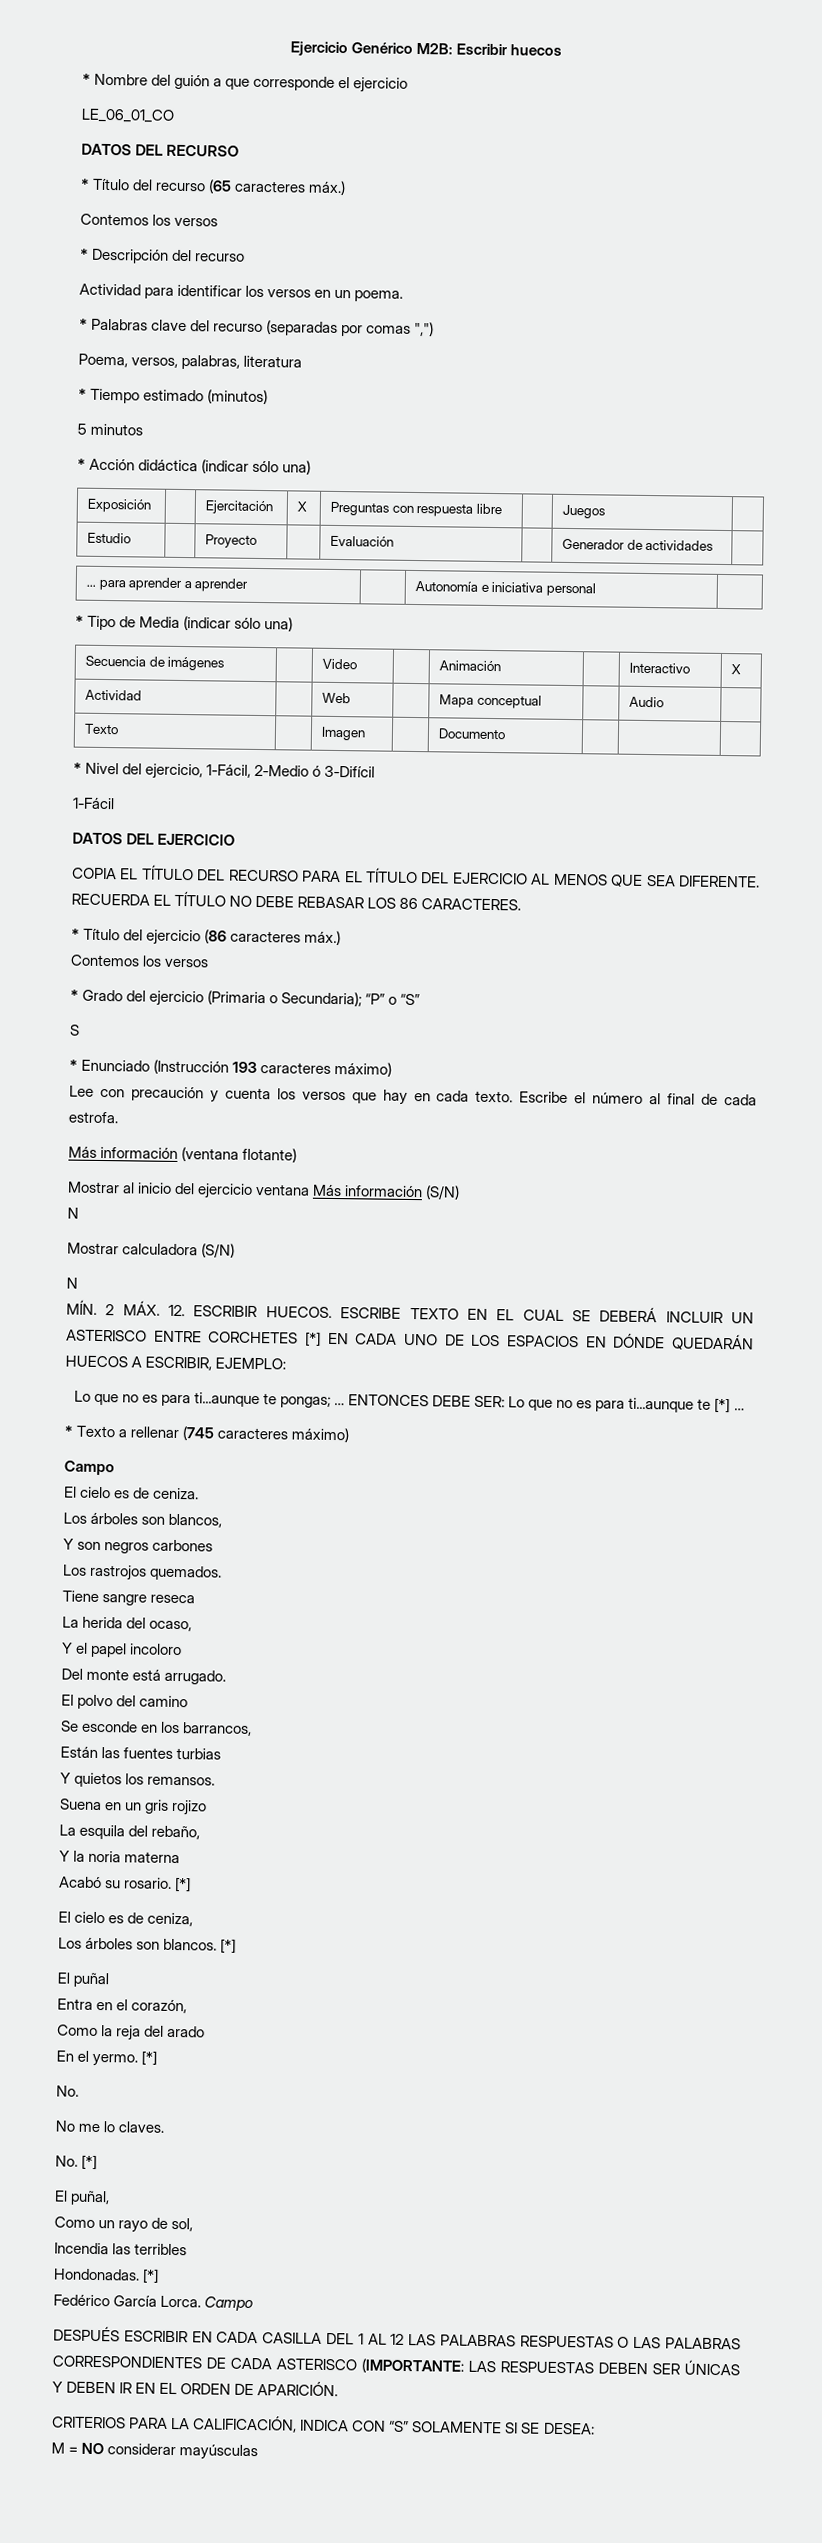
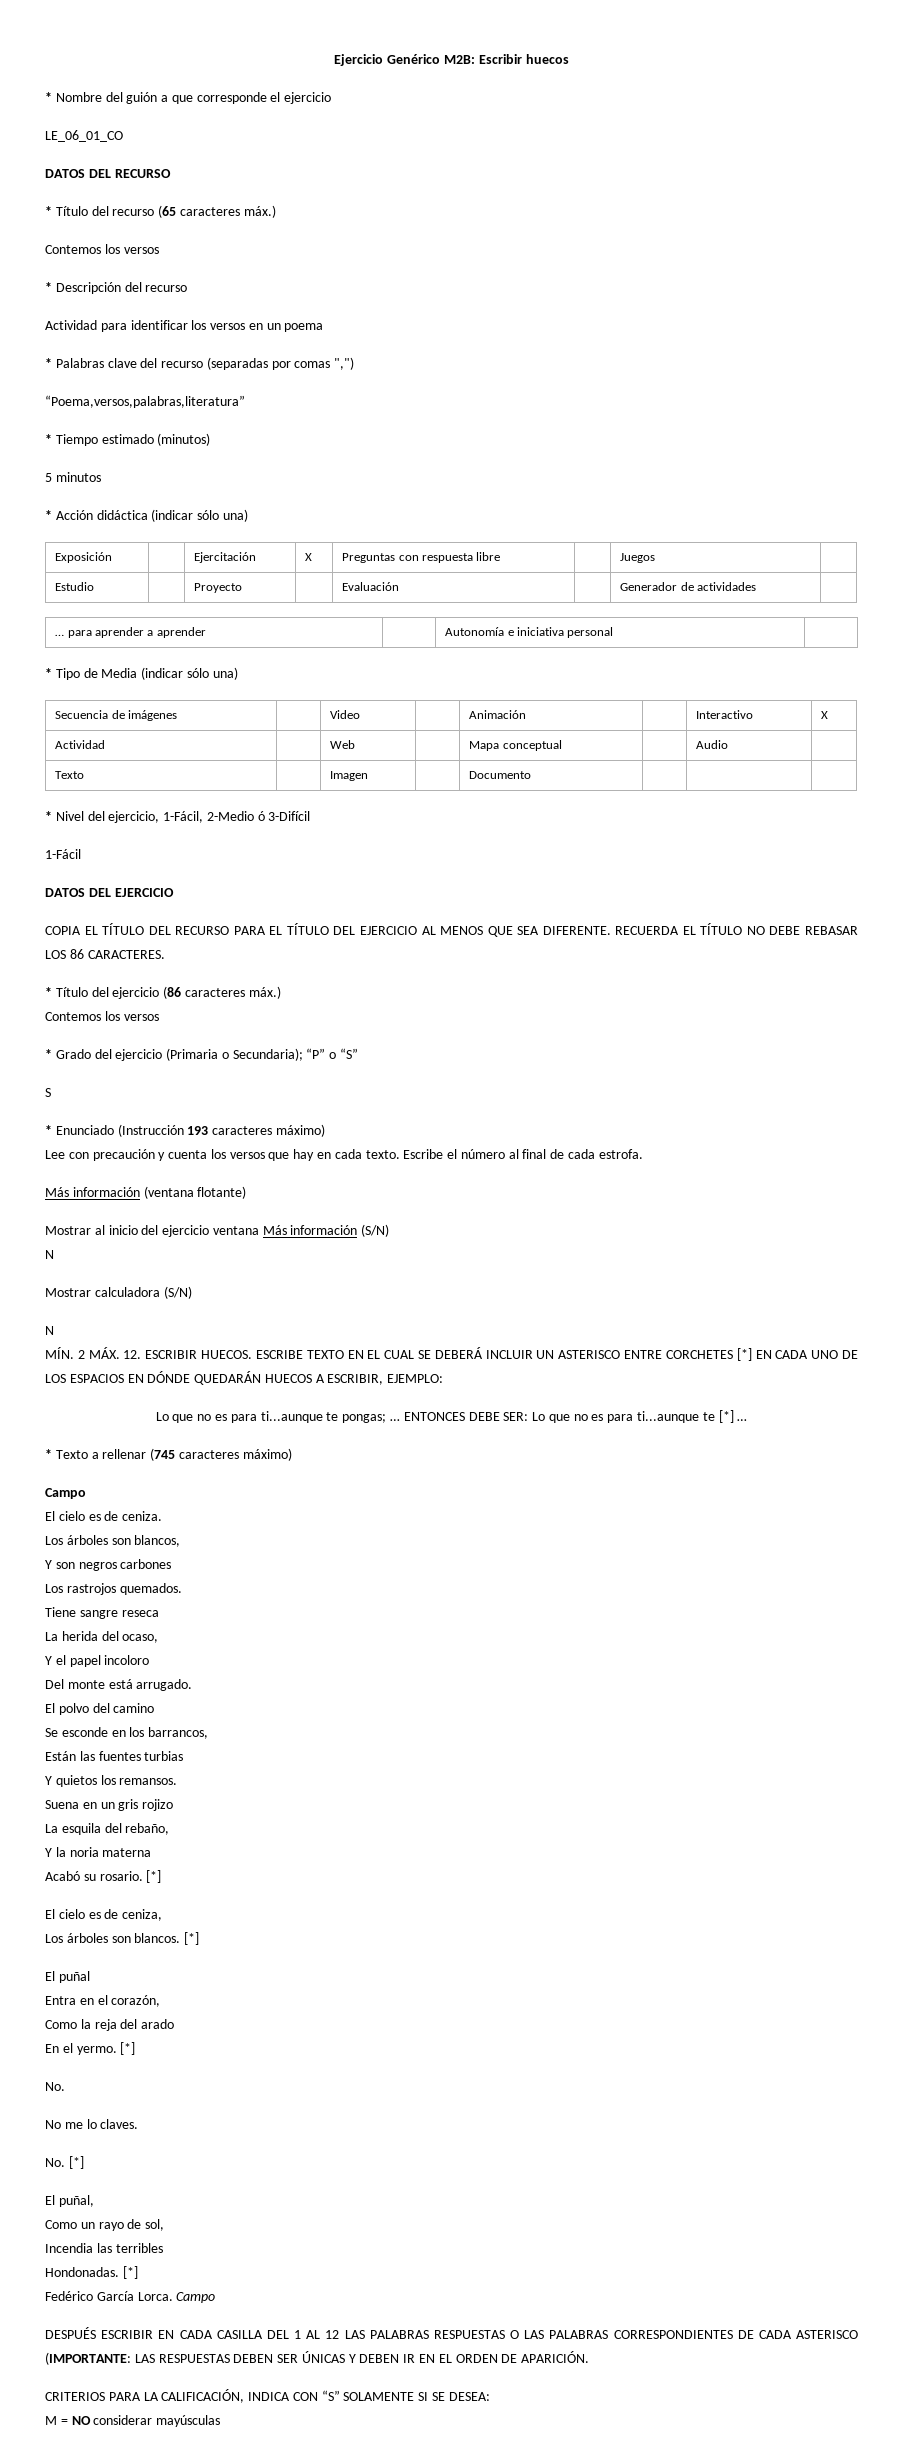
- Actividad para identificar los versos en un poema.
+ Actividad para identificar los versos en un poema
- Poema, versos, palabras, literatura
+ “Poema,versos,palabras,literatura”

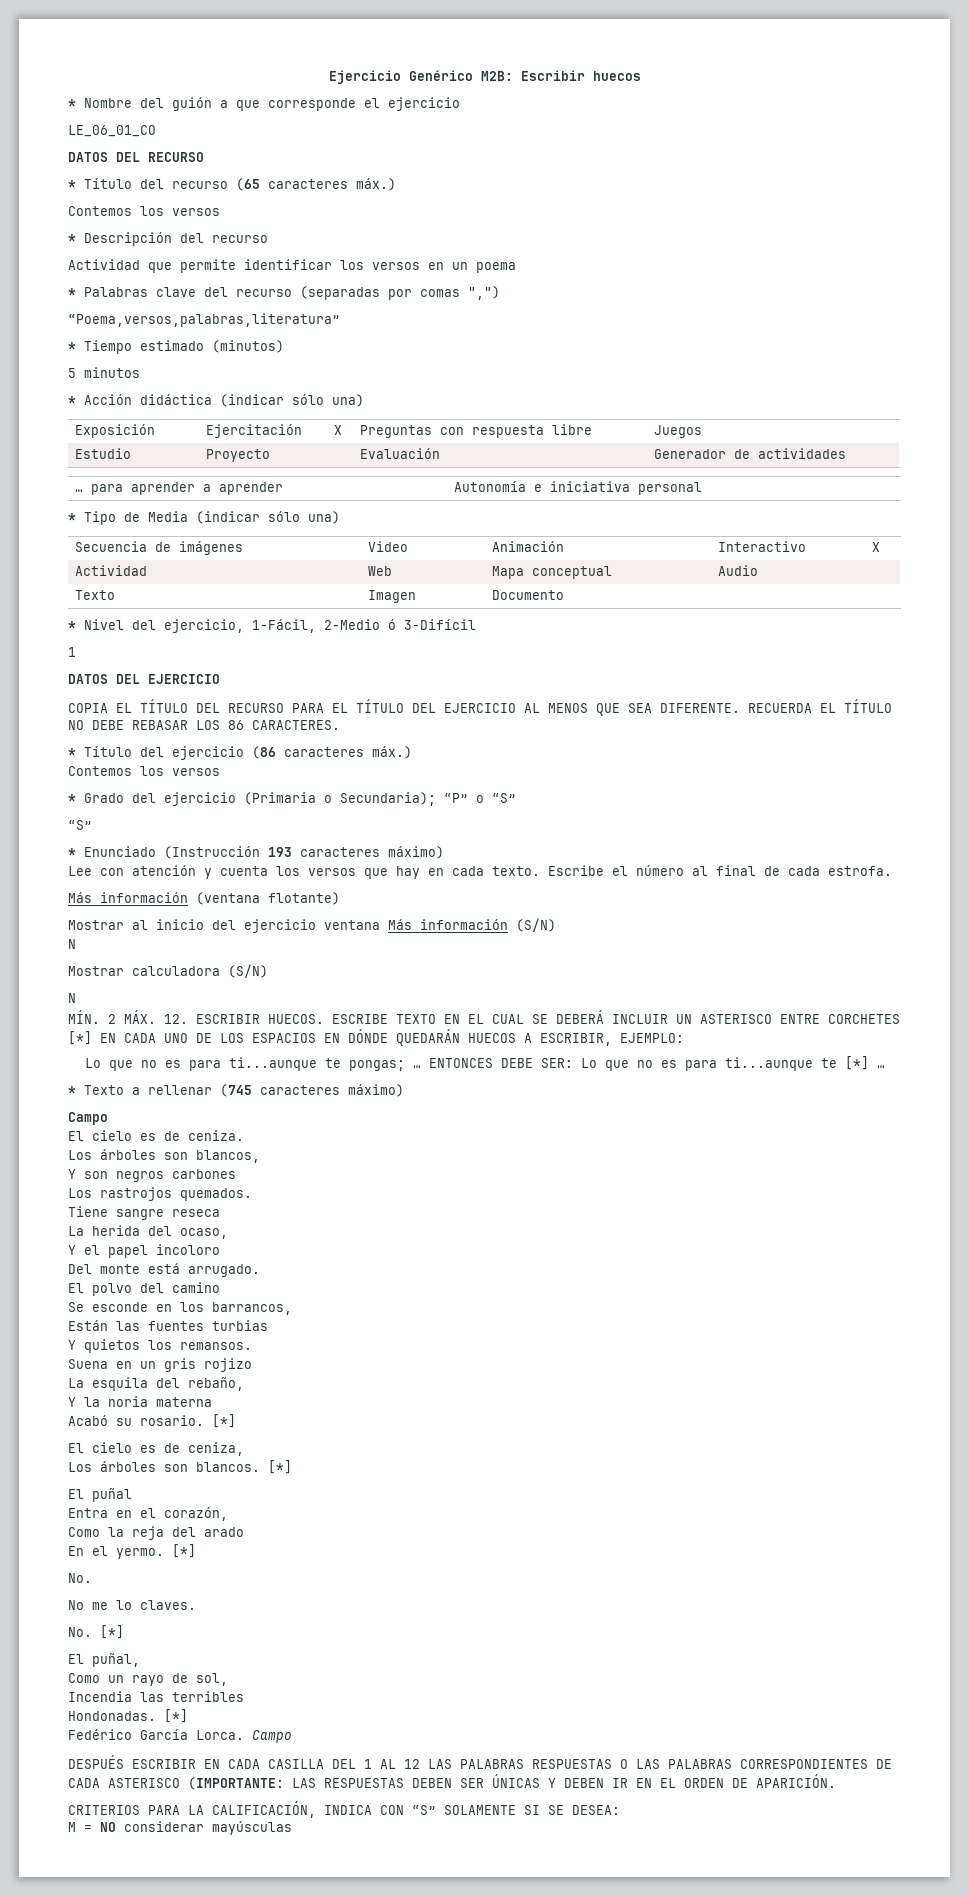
- Actividad para identificar los versos en un poema
+ Actividad que permite identificar los versos en un poema
  * Nivel del ejercicio, 1-Fácil, 2-Medio ó 3-Difícil
- 1-Fácil
+ 1
  * Grado del ejercicio (Primaria o Secundaria); “P” o “S”
- S
+ “S”
- Lee con precaución y cuenta los versos que hay en cada texto.
+ Lee con atención y cuenta los versos que hay en cada texto.

